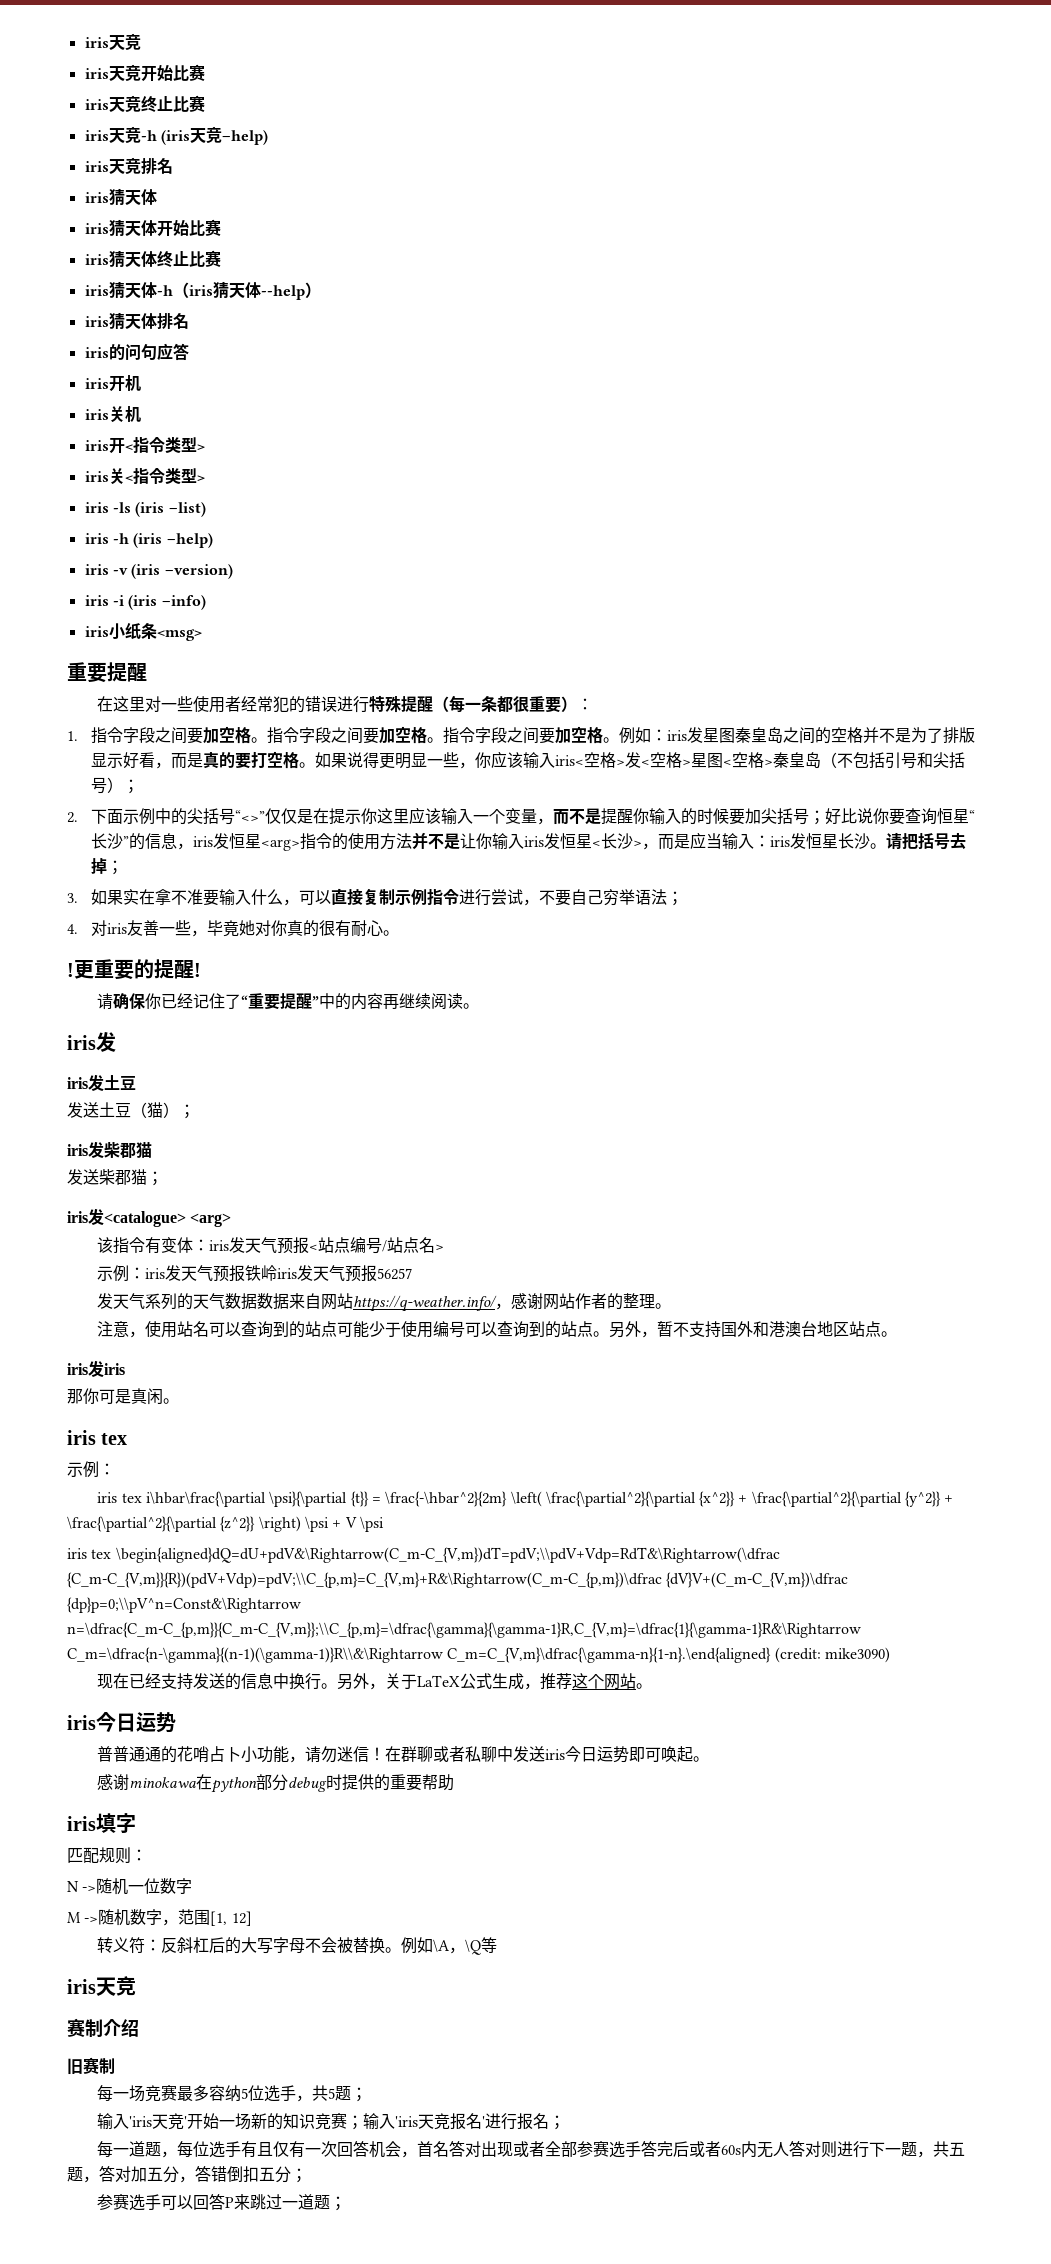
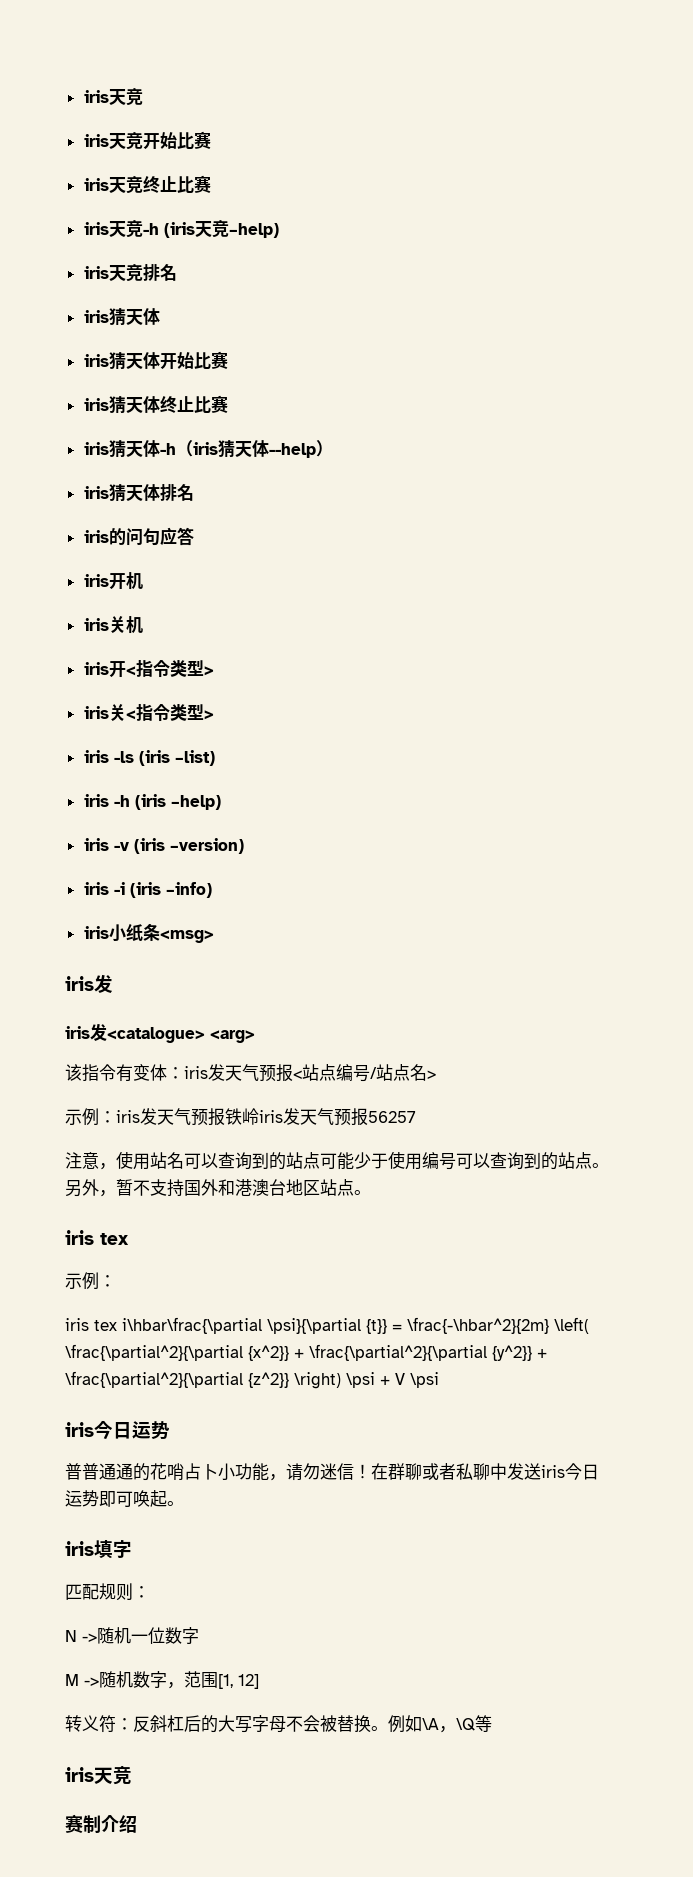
  iris小纸条<msg>
- 重要提醒
- 在这里对一些使用者经常犯的错误进行特殊提醒（每一条都很重要）：
- 1.指令字段之间要加空格。指令字段之间要加空格。指令字段之间要加空格。例如：iris发星图秦皇岛之间的空格并不是为了排版显示好看，而是真的要打空格。如果说得更明显一些，你应该输入iris<空格>发<空格>星图<空格>秦皇岛（不包括引号和尖括号）；
- 2.下面示例中的尖括号“<>”仅仅是在提示你这里应该输入一个变量，而不是提醒你输入的时候要加尖括号；好比说你要查询恒星“长沙”的信息，iris发恒星<arg>指令的使用方法并不是让你输入iris发恒星<长沙>，而是应当输入：iris发恒星长沙。请把括号去掉；
- 3.如果实在拿不准要输入什么，可以直接复制示例指令进行尝试，不要自己穷举语法；
- 4.对iris友善一些，毕竟她对你真的很有耐心。
- !更重要的提醒!
- 请确保你已经记住了“重要提醒”中的内容再继续阅读。
  iris发
- iris发土豆
- 发送土豆（猫）；
- iris发柴郡猫
- 发送柴郡猫；
- 发天气系列的天气数据数据来自网站https://q-weather.info/，感谢网站作者的整理。
- iris发iris
- 那你可是真闲。
- iris tex \begin{aligned}dQ=dU+pdV&\Rightarrow(C_m-C_{V,m})dT=pdV;\\pdV+Vdp=RdT&\Rightarrow(\dfrac {C_m-C_{V,m}}{R})(pdV+Vdp)=pdV;\\C_{p,m}=C_{V,m}+R&\Rightarrow(C_m-C_{p,m})\dfrac {dV}V+(C_m-C_{V,m})\dfrac {dp}p=0;\\pV^n=Const&\Rightarrow n=\dfrac{C_m-C_{p,m}}{C_m-C_{V,m}};\\C_{p,m}=\dfrac{\gamma}{\gamma-1}R,C_{V,m}=\dfrac{1}{\gamma-1}R&\Rightarrow C_m=\dfrac{n-\gamma}{(n-1)(\gamma-1)}R\\&\Rightarrow C_m=C_{V,m}\dfrac{\gamma-n}{1-n}.\end{aligned} (credit: mike3090)
- 现在已经支持发送的信息中换行。另外，关于LaTeX公式生成，推荐这个网站。
- 感谢minokawa在python部分debug时提供的重要帮助
- 旧赛制
- 每一场竞赛最多容纳5位选手，共5题；
- 输入'iris天竞'开始一场新的知识竞赛；输入'iris天竞报名'进行报名；
- 每一道题，每位选手有且仅有一次回答机会，首名答对出现或者全部参赛选手答完后或者60s内无人答对则进行下一题，共五题，答对加五分，答错倒扣五分；
- 参赛选手可以回答P来跳过一道题；

